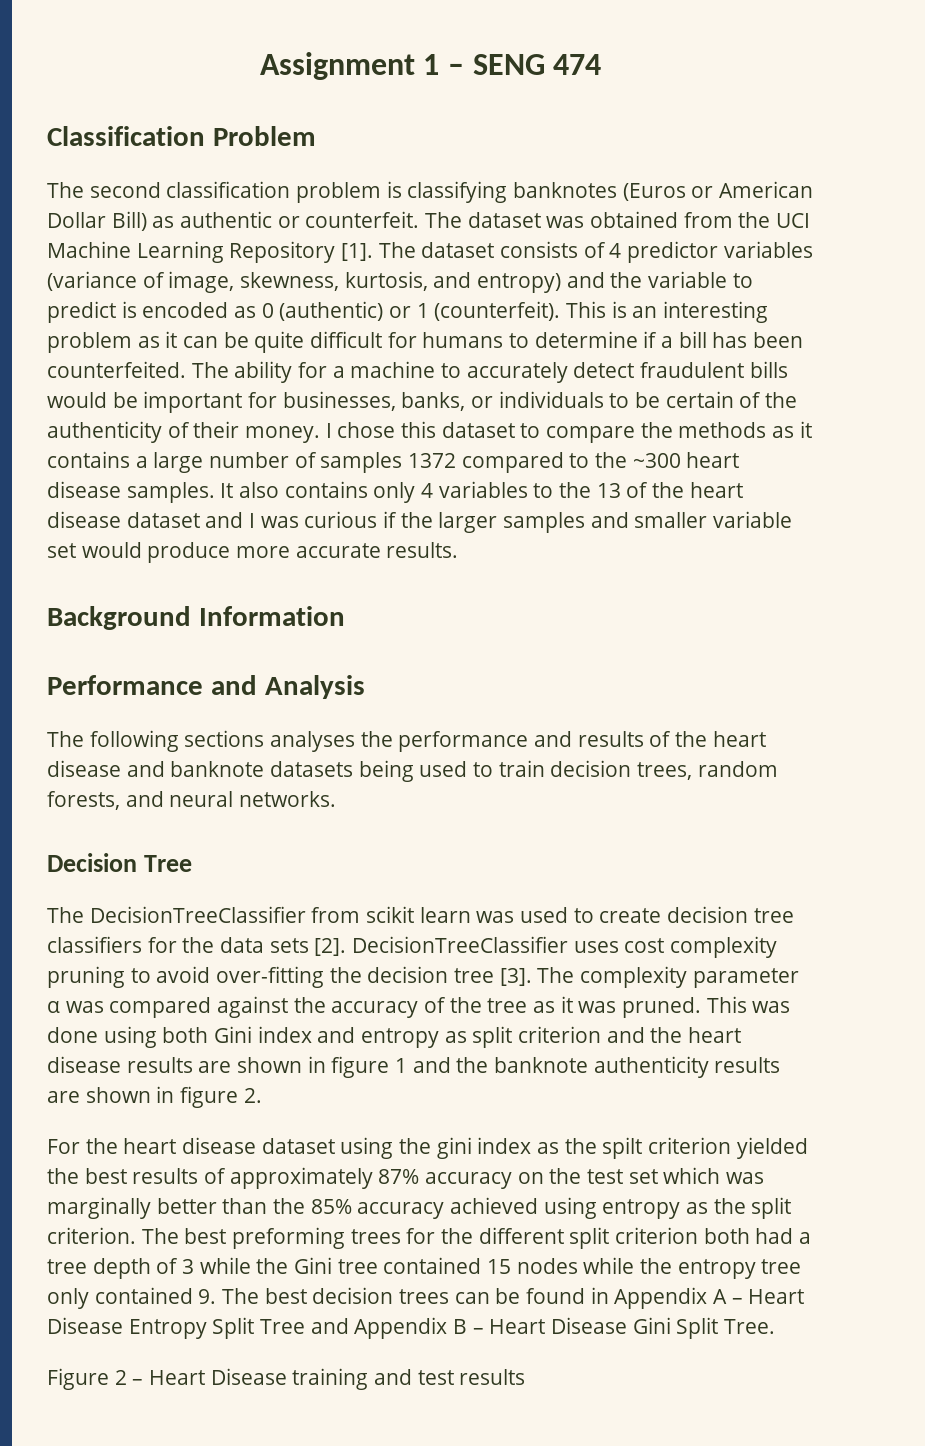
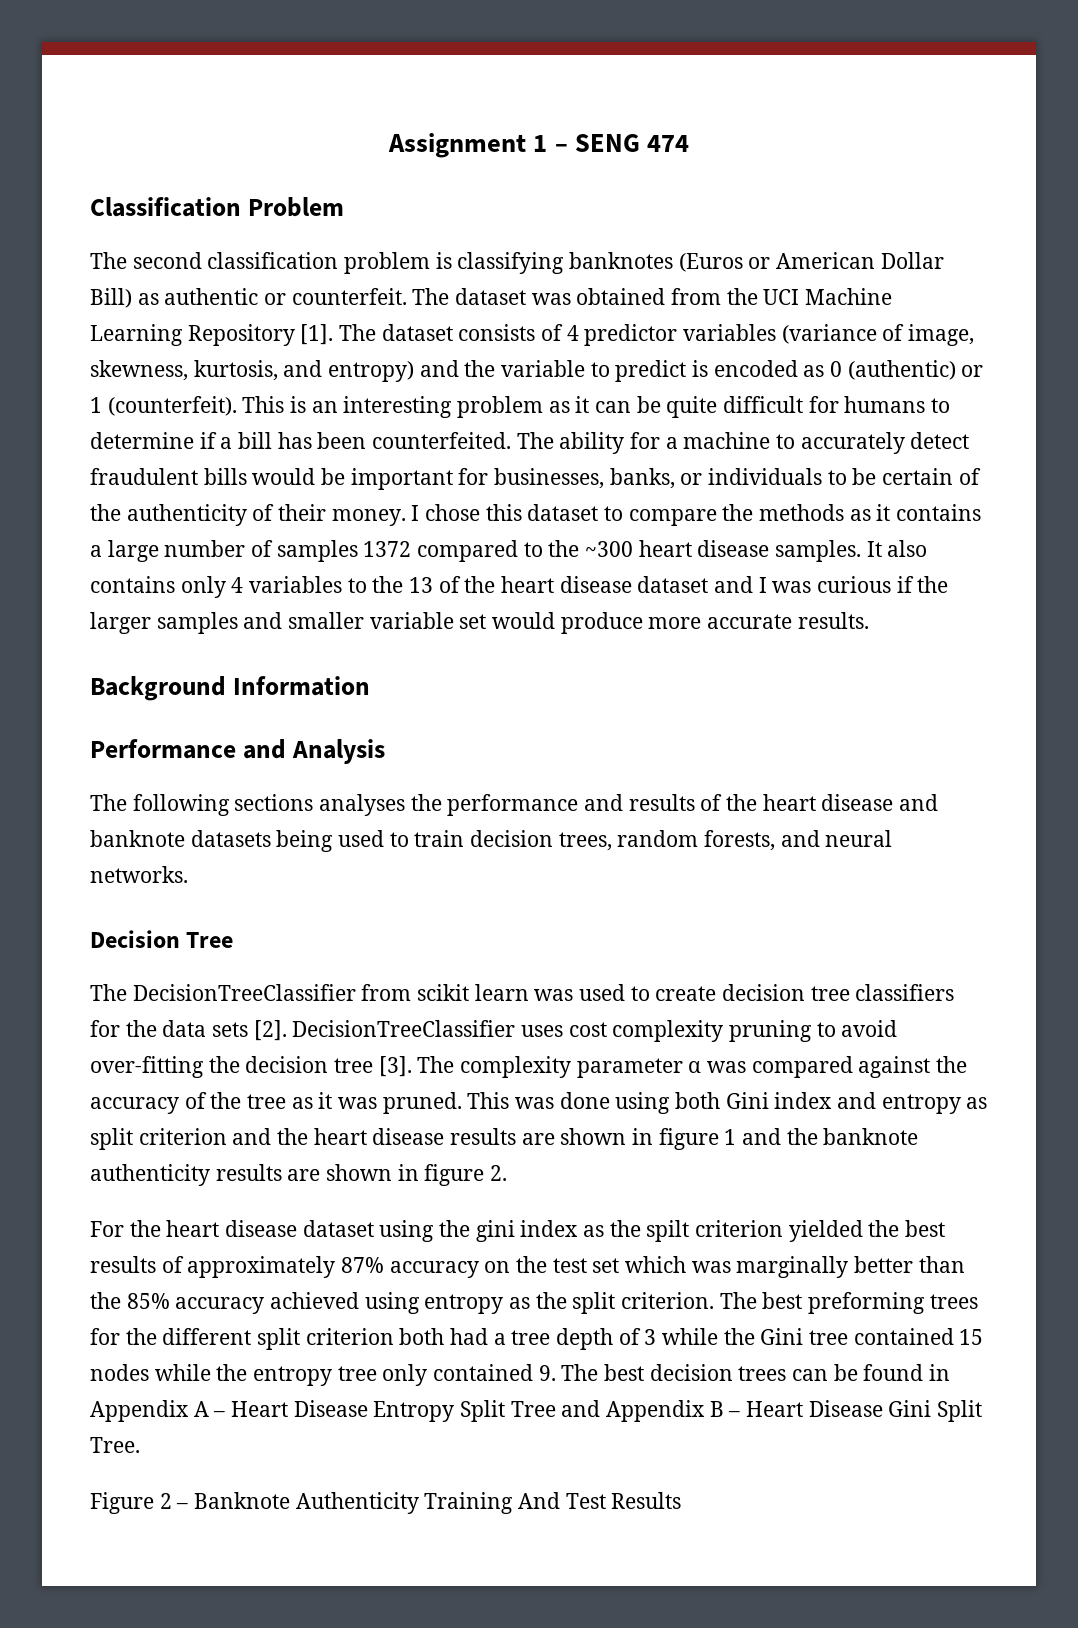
- Figure 2 – Heart Disease training and test results
+ Figure 2 – Banknote Authenticity Training And Test Results

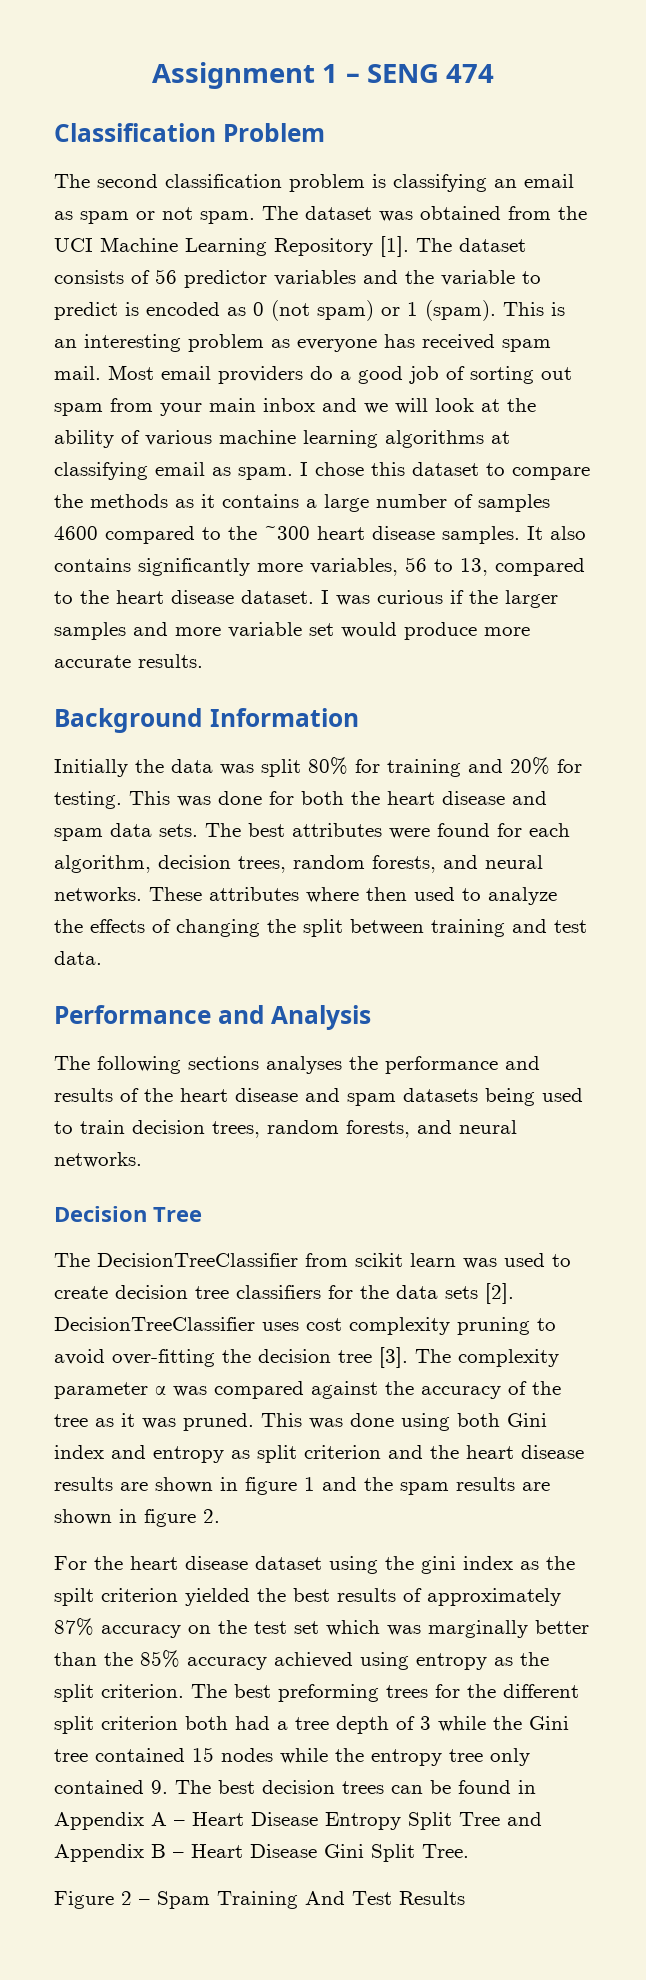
- The second classification problem is classifying banknotes (Euros or American Dollar Bill) as authentic or counterfeit.
+ The second classification problem is classifying an email as spam or not spam.
- The dataset consists of 4 predictor variables (variance of image, skewness, kurtosis, and entropy) and the variable to predict is encoded as 0 (authentic) or 1 (counterfeit).
+ The dataset consists of 56 predictor variables and the variable to predict is encoded as 0 (not spam) or 1 (spam).
- This is an interesting problem as it can be quite difficult for humans to determine if a bill has been counterfeited. The ability for a machine to accurately detect fraudulent bills would be important for businesses, banks, or individuals to be certain of the authenticity of their money.
+ This is an interesting problem as everyone has received spam mail. Most email providers do a good job of sorting out spam from your main inbox and we will look at the ability of various machine learning algorithms at classifying email as spam.
- I chose this dataset to compare the methods as it contains a large number of samples 1372 compared to the ~300 heart disease samples.
+ I chose this dataset to compare the methods as it contains a large number of samples 4600 compared to the ~300 heart disease samples.
- It also contains only 4 variables to the 13 of the heart disease dataset and I was curious if the larger samples and smaller variable set would produce more accurate results.
+ It also contains significantly more variables, 56 to 13, compared to the heart disease dataset. I was curious if the larger samples and more variable set would produce more accurate results.
+ Initially the data was split 80% for training and 20% for testing. This was done for both the heart disease and spam data sets. The best attributes were found for each algorithm, decision trees, random forests, and neural networks. These attributes where then used to analyze the effects of changing the split between training and test data.
- The following sections analyses the performance and results of the heart disease and banknote datasets being used to train decision trees, random forests, and neural networks.
+ The following sections analyses the performance and results of the heart disease and spam datasets being used to train decision trees, random forests, and neural networks.
- This was done using both Gini index and entropy as split criterion and the heart disease results are shown in figure 1 and the banknote authenticity results are shown in figure 2.
+ This was done using both Gini index and entropy as split criterion and the heart disease results are shown in figure 1 and the spam results are shown in figure 2.
- Figure 2 – Banknote Authenticity Training And Test Results
+ Figure 2 – Spam Training And Test Results

